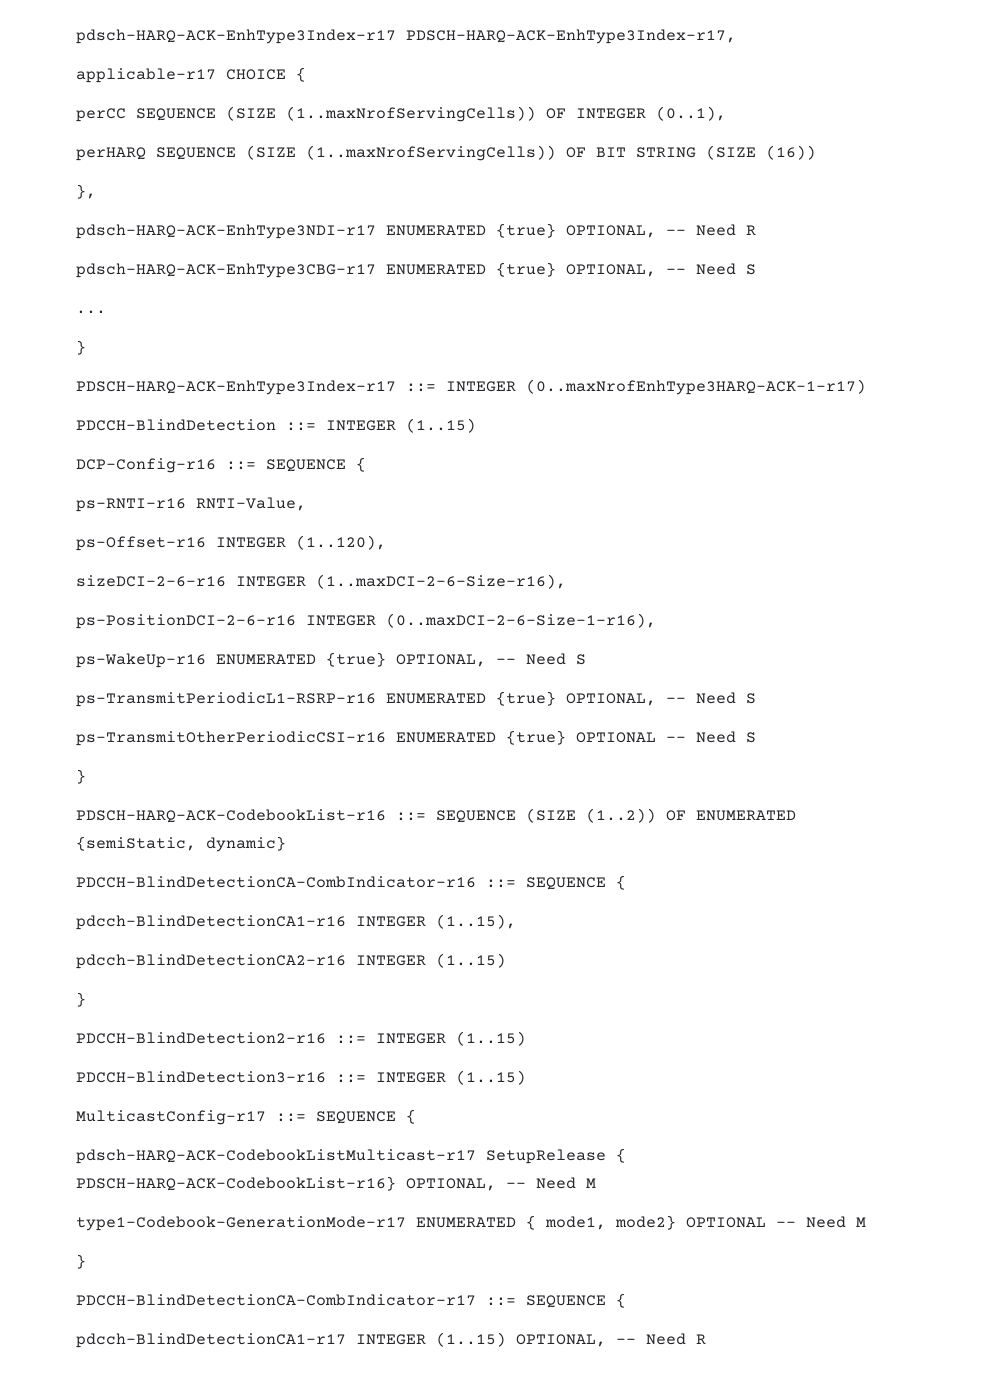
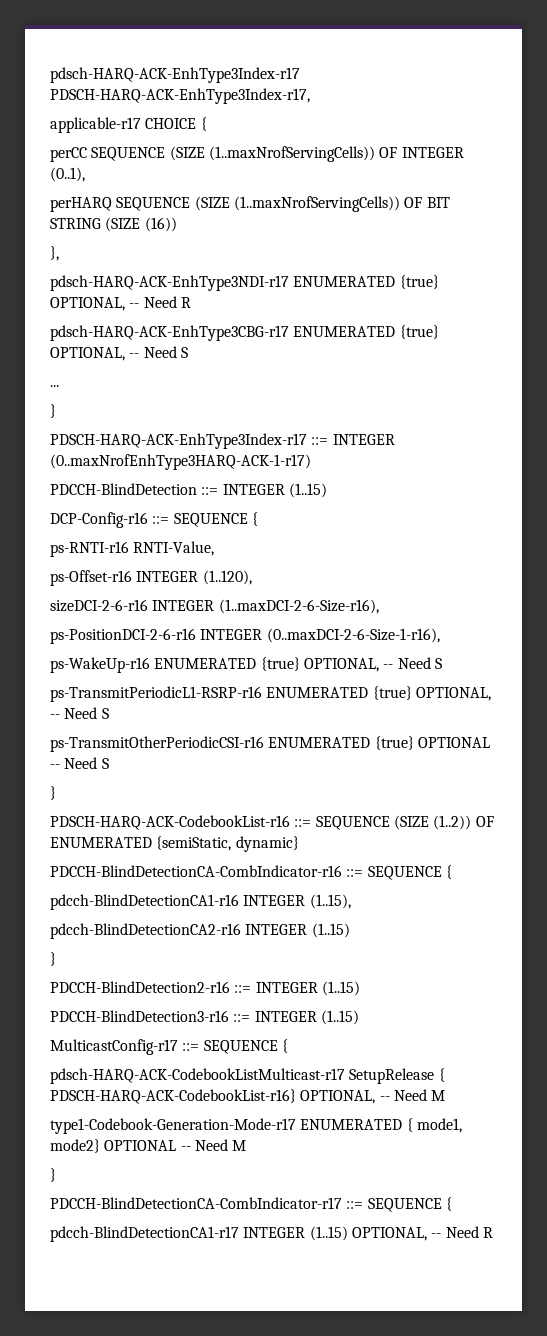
- type1-Codebook-GenerationMode-r17 ENUMERATED { mode1, mode2} OPTIONAL -- Need M
+ type1-Codebook-Generation-Mode-r17 ENUMERATED { mode1, mode2} OPTIONAL -- Need M

